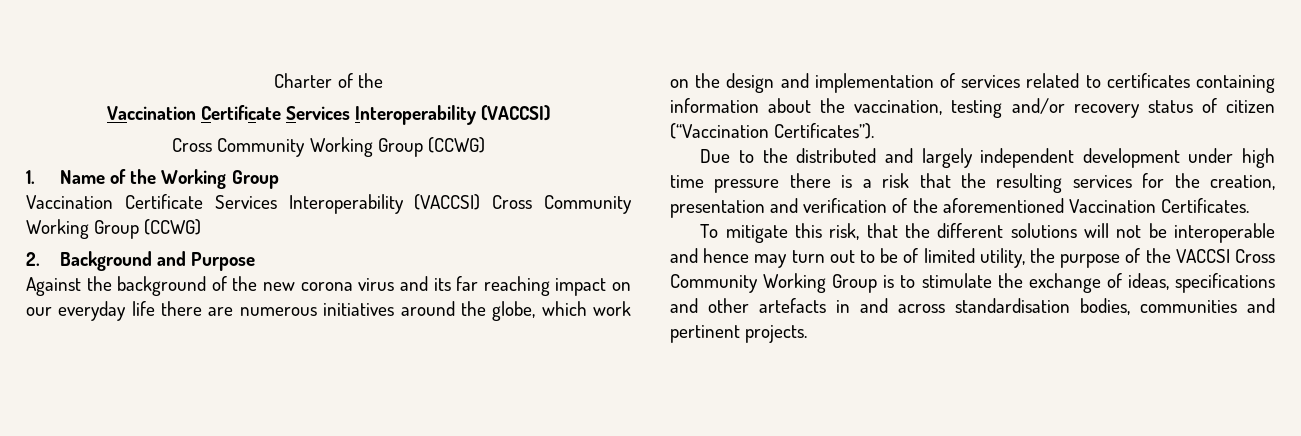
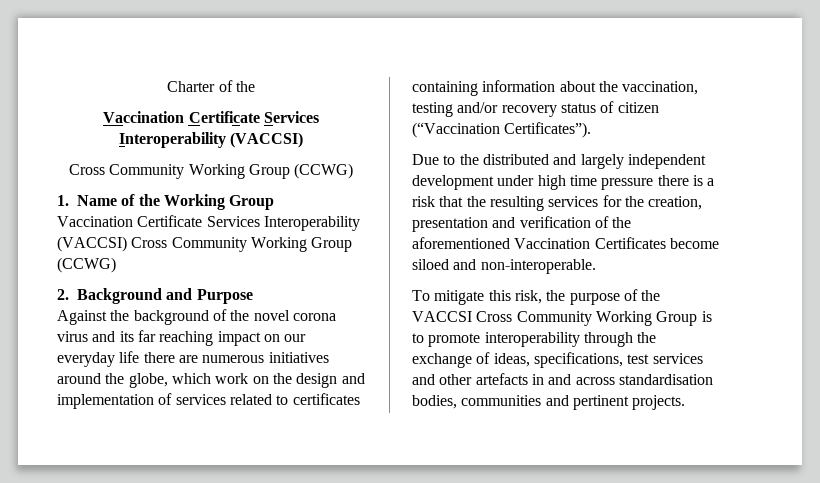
- Against the background of the new corona virus and its far reaching impact on our everyday life there are numerous initiatives around the globe, which work on the design and implementation of services related to certificates containing information about the vaccination, testing and/or recovery status of citizen (“Vaccination Certificates”).
+ Against the background of the novel corona virus and its far reaching impact on our everyday life there are numerous initiatives around the globe, which work on the design and implementation of services related to certificates containing information about the vaccination, testing and/or recovery status of citizen (“Vaccination Certificates”).
- Due to the distributed and largely independent development under high time pressure there is a risk that the resulting services for the creation, presentation and verification of the aforementioned Vaccination Certificates.
+ Due to the distributed and largely independent development under high time pressure there is a risk that the resulting services for the creation, presentation and verification of the aforementioned Vaccination Certificates become siloed and non-interoperable.
- To mitigate this risk, that the different solutions will not be interoperable and hence may turn out to be of limited utility, the purpose of the VACCSI Cross Community Working Group is to stimulate the exchange of ideas, specifications and other artefacts in and across standardisation bodies, communities and pertinent projects.
+ To mitigate this risk, the purpose of the VACCSI Cross Community Working Group is to promote interoperability through the exchange of ideas, specifications, test services and other artefacts in and across standardisation bodies, communities and pertinent projects.

